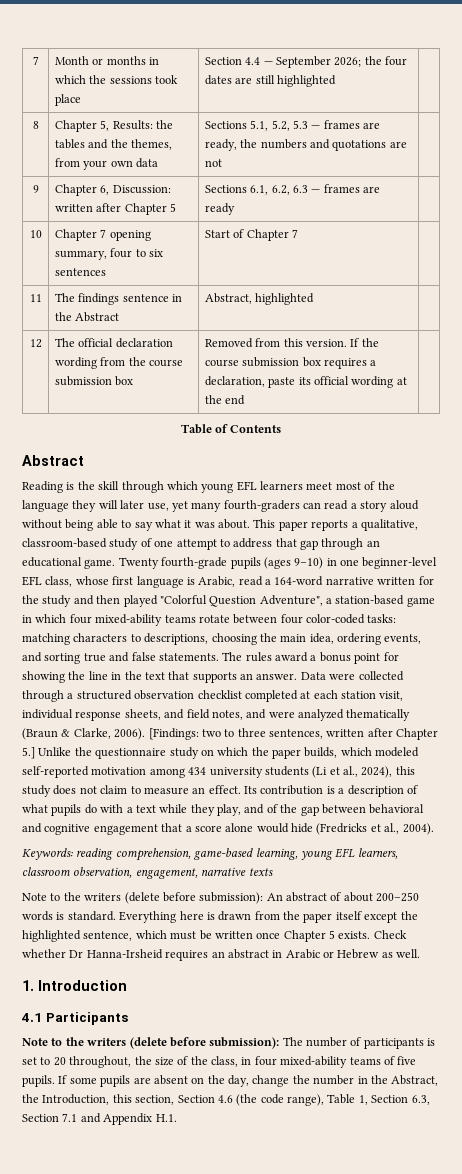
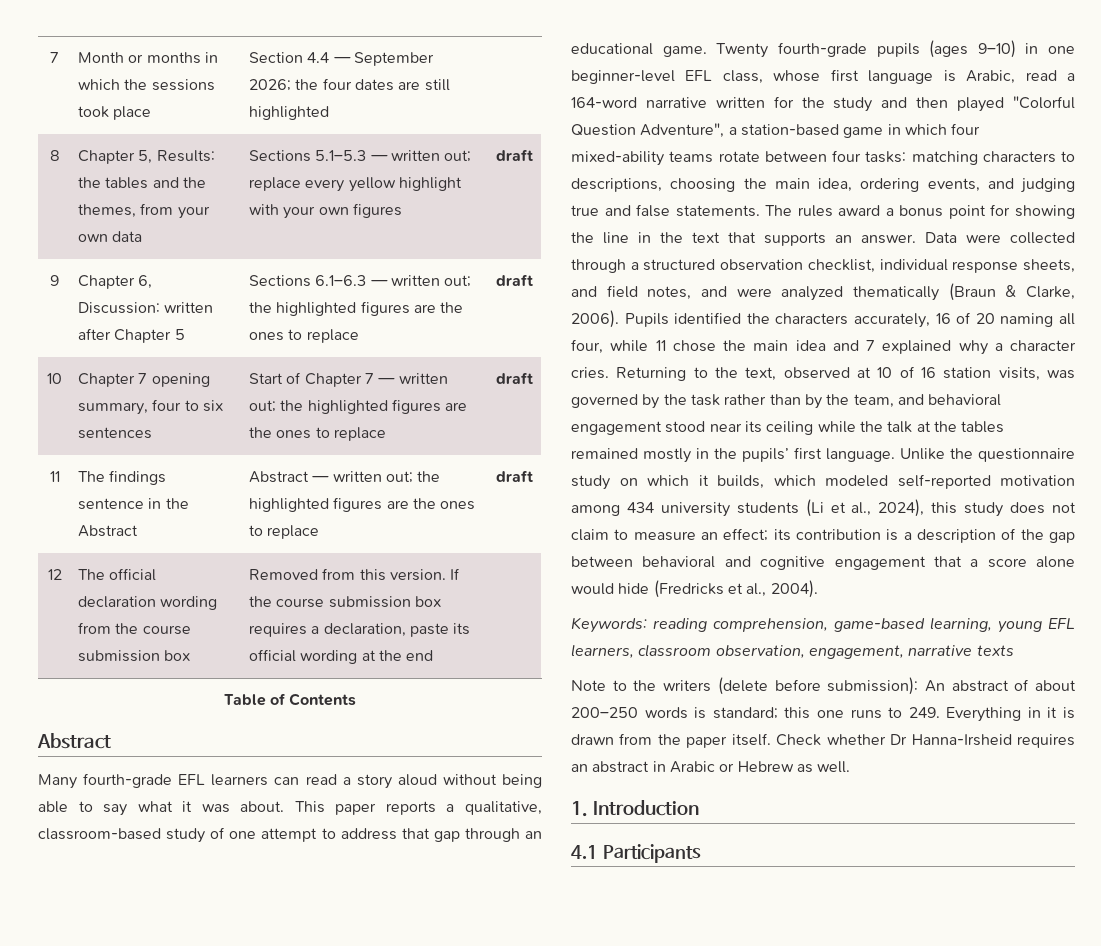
- 8 | Chapter 5, Results: the tables and the themes, from your own data | Sections 5.1, 5.2, 5.3 — frames are ready, the numbers and quotations are not |
+ 8 | Chapter 5, Results: the tables and the themes, from your own data | Sections 5.1–5.3 — written out; replace every yellow highlight with your own figures | draft
- 9 | Chapter 6, Discussion: written after Chapter 5 | Sections 6.1, 6.2, 6.3 — frames are ready |
+ 9 | Chapter 6, Discussion: written after Chapter 5 | Sections 6.1–6.3 — written out; the highlighted figures are the ones to replace | draft
- 10 | Chapter 7 opening summary, four to six sentences | Start of Chapter 7 |
+ 10 | Chapter 7 opening summary, four to six sentences | Start of Chapter 7 — written out; the highlighted figures are the ones to replace | draft
- 11 | The findings sentence in the Abstract | Abstract, highlighted |
+ 11 | The findings sentence in the Abstract | Abstract — written out; the highlighted figures are the ones to replace | draft
- Reading is the skill through which young EFL learners meet most of the language they will later use, yet many fourth-graders can read a story aloud without being able to say what it was about.
+ Many fourth-grade EFL learners can read a story aloud without being able to say what it was about.
- Twenty fourth-grade pupils (ages 9–10) in one beginner-level EFL class, whose first language is Arabic, read a 164-word narrative written for the study and then played "Colorful Question Adventure", a station-based game in which four mixed-ability teams rotate between four color-coded tasks: matching characters to descriptions, choosing the main idea, ordering events, and sorting true and false statements.
+ Twenty fourth-grade pupils (ages 9–10) in one beginner-level EFL class, whose first language is Arabic, read a 164-word narrative written for the study and then played "Colorful Question Adventure", a station-based game in which four mixed-ability teams rotate between four tasks: matching characters to descriptions, choosing the main idea, ordering events, and judging true and false statements.
- Data were collected through a structured observation checklist completed at each station visit, individual response sheets, and field notes, and were analyzed thematically (Braun & Clarke, 2006).
+ Data were collected through a structured observation checklist, individual response sheets, and field notes, and were analyzed thematically (Braun & Clarke, 2006).
- [Findings: two to three sentences, written after Chapter 5.] Unlike the questionnaire study on which the paper builds, which modeled self-reported motivation among 434 university students (Li et al., 2024), this study does not claim to measure an effect. Its contribution is a description of what pupils do with a text while they play, and of the gap between behavioral and cognitive engagement that a score alone would hide (Fredricks et al., 2004).
+ Pupils identified the characters accurately, 16 of 20 naming all four, while 11 chose the main idea and 7 explained why a character cries. Returning to the text, observed at 10 of 16 station visits, was governed by the task rather than by the team, and behavioral engagement stood near its ceiling while the talk at the tables remained mostly in the pupils’ first language. Unlike the questionnaire study on which it builds, which modeled self-reported motivation among 434 university students (Li et al., 2024), this study does not claim to measure an effect; its contribution is a description of the gap between behavioral and cognitive engagement that a score alone would hide (Fredricks et al., 2004).
- Note to the writers (delete before submission): An abstract of about 200–250 words is standard. Everything here is drawn from the paper itself except the highlighted sentence, which must be written once Chapter 5 exists.
+ Note to the writers (delete before submission): An abstract of about 200–250 words is standard; this one runs to 249. Everything in it is drawn from the paper itself.
- Note to the writers (delete before submission): The number of participants is set to 20 throughout, the size of the class, in four mixed-ability teams of five pupils. If some pupils are absent on the day, change the number in the Abstract, the Introduction, this section, Section 4.6 (the code range), Table 1, Section 6.3, Section 7.1 and Appendix H.1.

